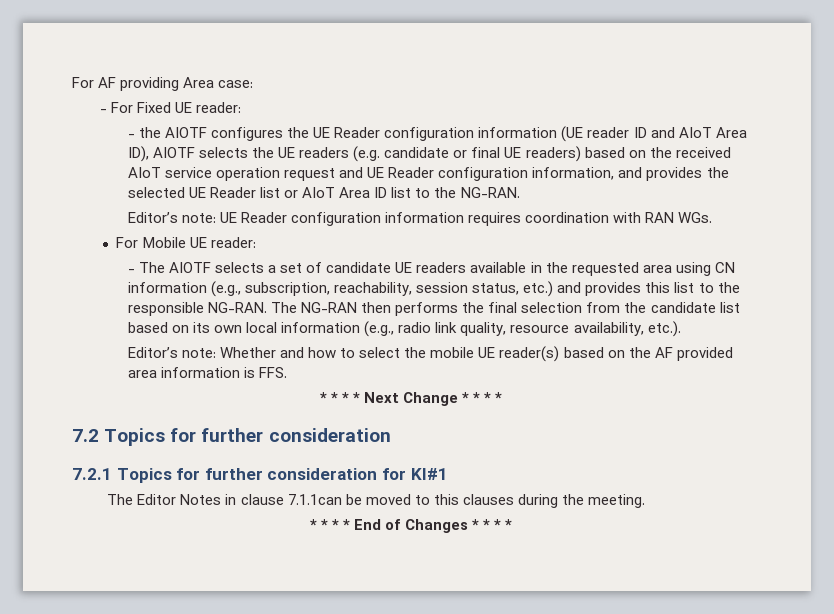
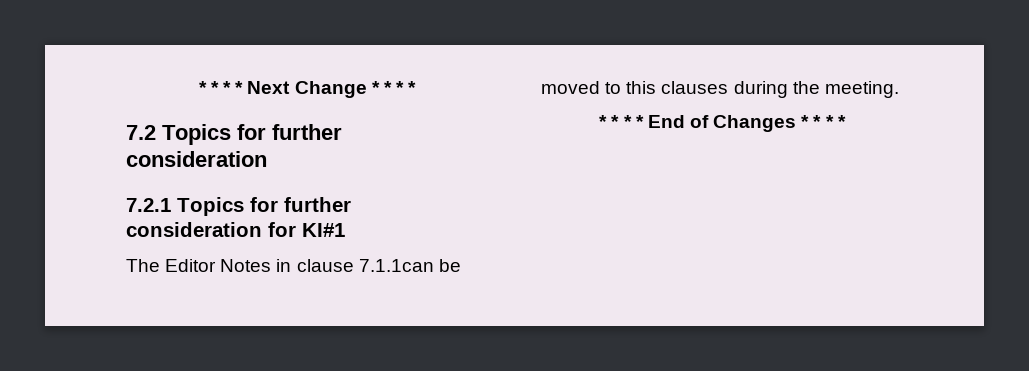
- For AF providing Area case:
- - For Fixed UE reader:
- - the AIOTF configures the UE Reader configuration information (UE reader ID and AIoT Area ID), AIOTF selects the UE readers (e.g. candidate or final UE readers) based on the received AIoT service operation request and UE Reader configuration information, and provides the selected UE Reader list or AIoT Area ID list to the NG-RAN.
- Editor’s note: UE Reader configuration information requires coordination with RAN WGs.
- For Mobile UE reader:
- - The AIOTF selects a set of candidate UE readers available in the requested area using CN information (e.g., subscription, reachability, session status, etc.) and provides this list to the responsible NG-RAN. The NG-RAN then performs the final selection from the candidate list based on its own local information (e.g., radio link quality, resource availability, etc.).
- Editor’s note: Whether and how to select the mobile UE reader(s) based on the AF provided area information is FFS.

